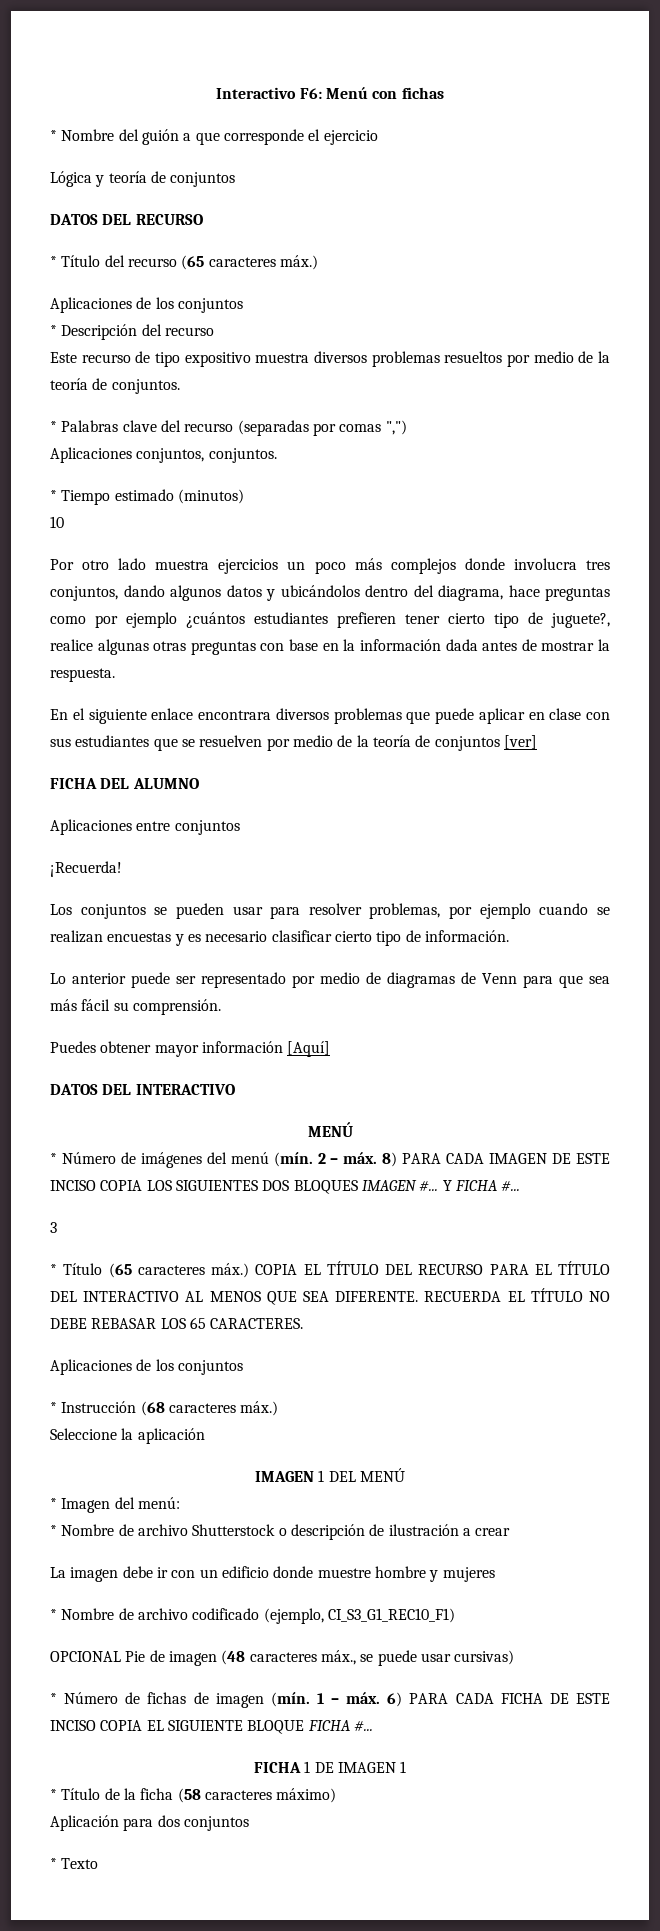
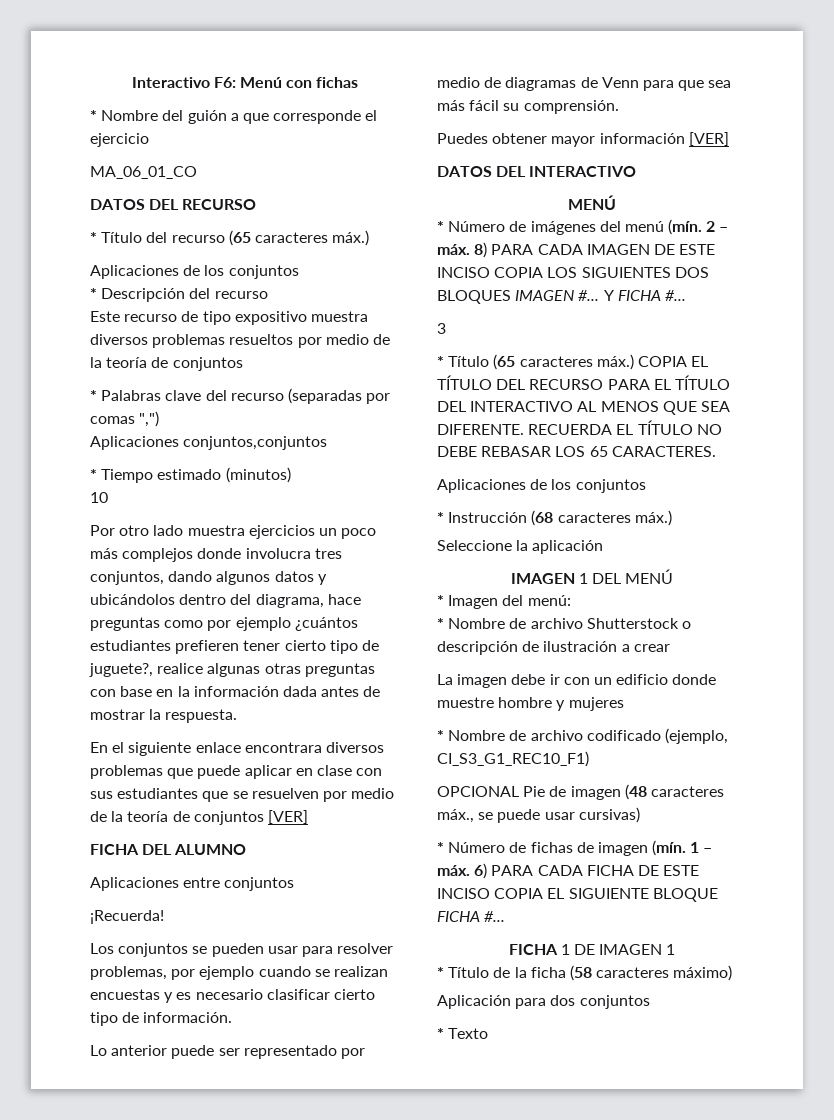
- Lógica y teoría de conjuntos
+ MA_06_01_CO
- Este recurso de tipo expositivo muestra diversos problemas resueltos por medio de la teoría de conjuntos.
+ Este recurso de tipo expositivo muestra diversos problemas resueltos por medio de la teoría de conjuntos
- Aplicaciones conjuntos, conjuntos.
+ Aplicaciones conjuntos,conjuntos
- En el siguiente enlace encontrara diversos problemas que puede aplicar en clase con sus estudiantes que se resuelven por medio de la teoría de conjuntos [ver]
+ En el siguiente enlace encontrara diversos problemas que puede aplicar en clase con sus estudiantes que se resuelven por medio de la teoría de conjuntos [VER]
- Puedes obtener mayor información [Aquí]
+ Puedes obtener mayor información [VER]

